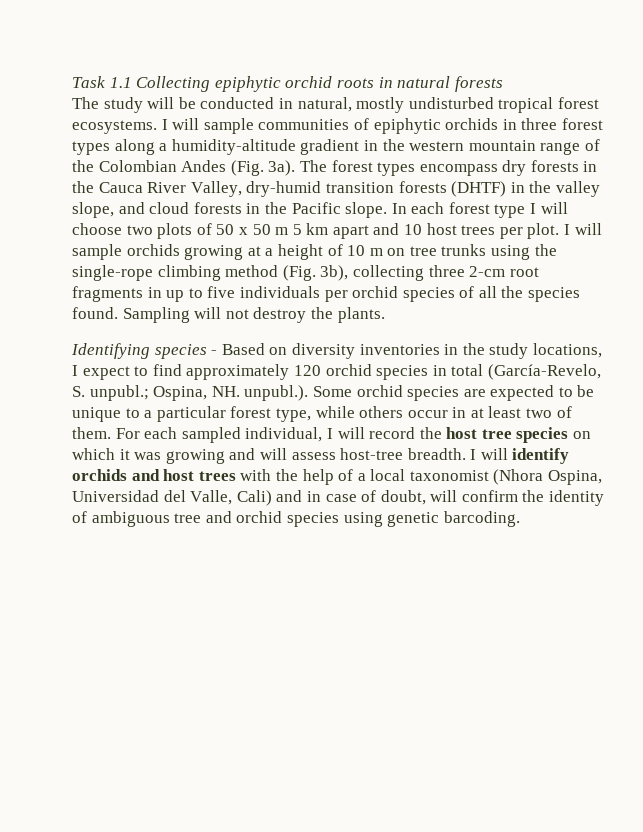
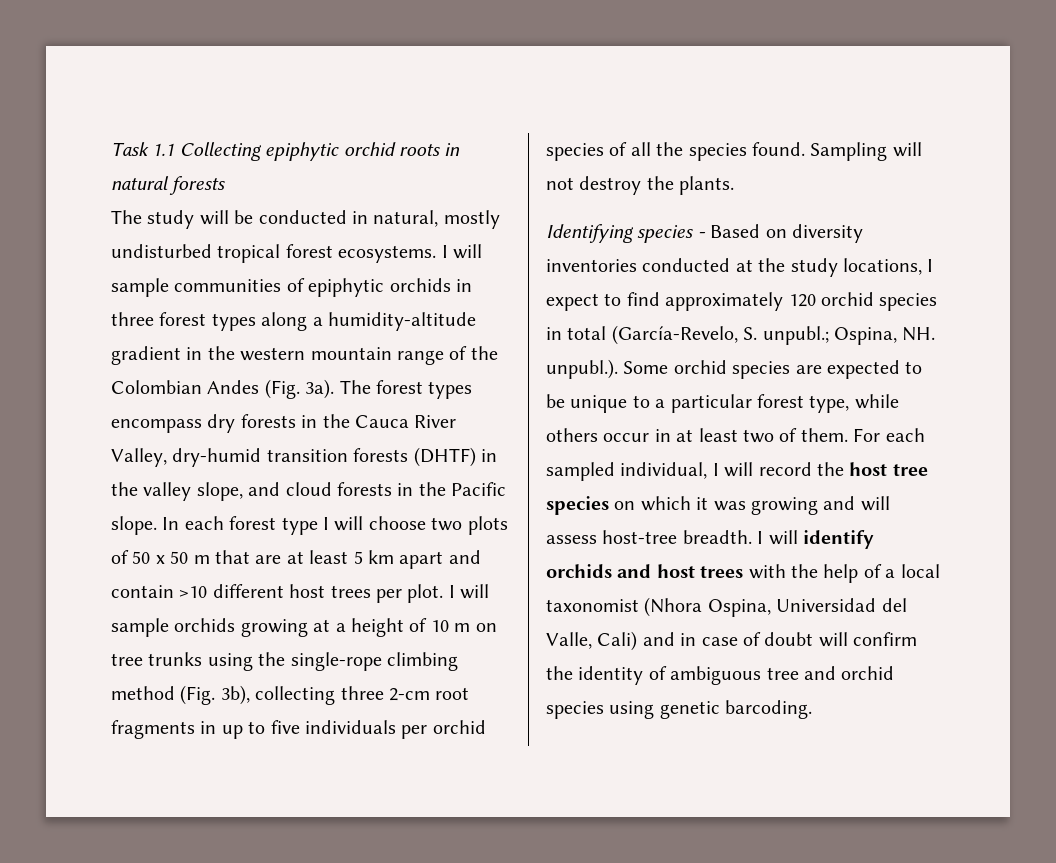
- In each forest type I will choose two plots of 50 x 50 m 5 km apart and 10 host trees per plot.
+ In each forest type I will choose two plots of 50 x 50 m that are at least 5 km apart and contain >10 different host trees per plot.
- Identifying species - Based on diversity inventories in the study locations, I expect to find approximately 120 orchid species in total (García-Revelo, S. unpubl.; Ospina, NH. unpubl.). Some orchid species are expected to be unique to a particular forest type, while others occur in at least two of them.
+ Identifying species - Based on diversity inventories conducted at the study locations, I expect to find approximately 120 orchid species in total (García-Revelo, S. unpubl.; Ospina, NH. unpubl.). Some orchid species are expected to be unique to a particular forest type, while others occur in at least two of them.
- I will identify orchids and host trees with the help of a local taxonomist (Nhora Ospina, Universidad del Valle, Cali) and in case of doubt, will confirm the identity of ambiguous tree and orchid species using genetic barcoding.
+ I will identify orchids and host trees with the help of a local taxonomist (Nhora Ospina, Universidad del Valle, Cali) and in case of doubt will confirm the identity of ambiguous tree and orchid species using genetic barcoding.

